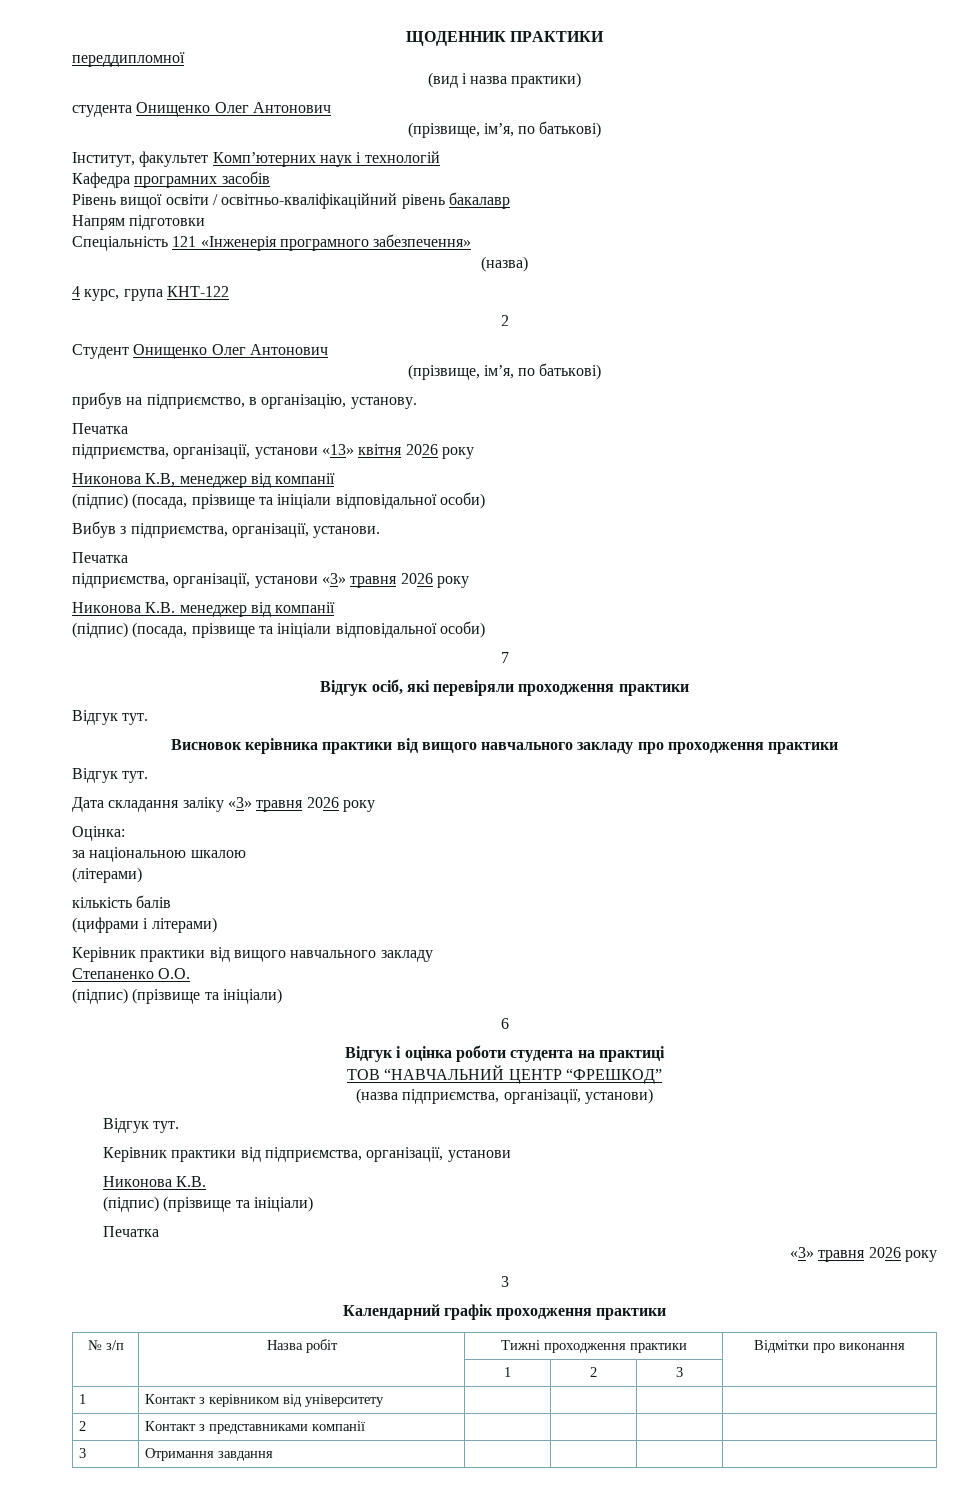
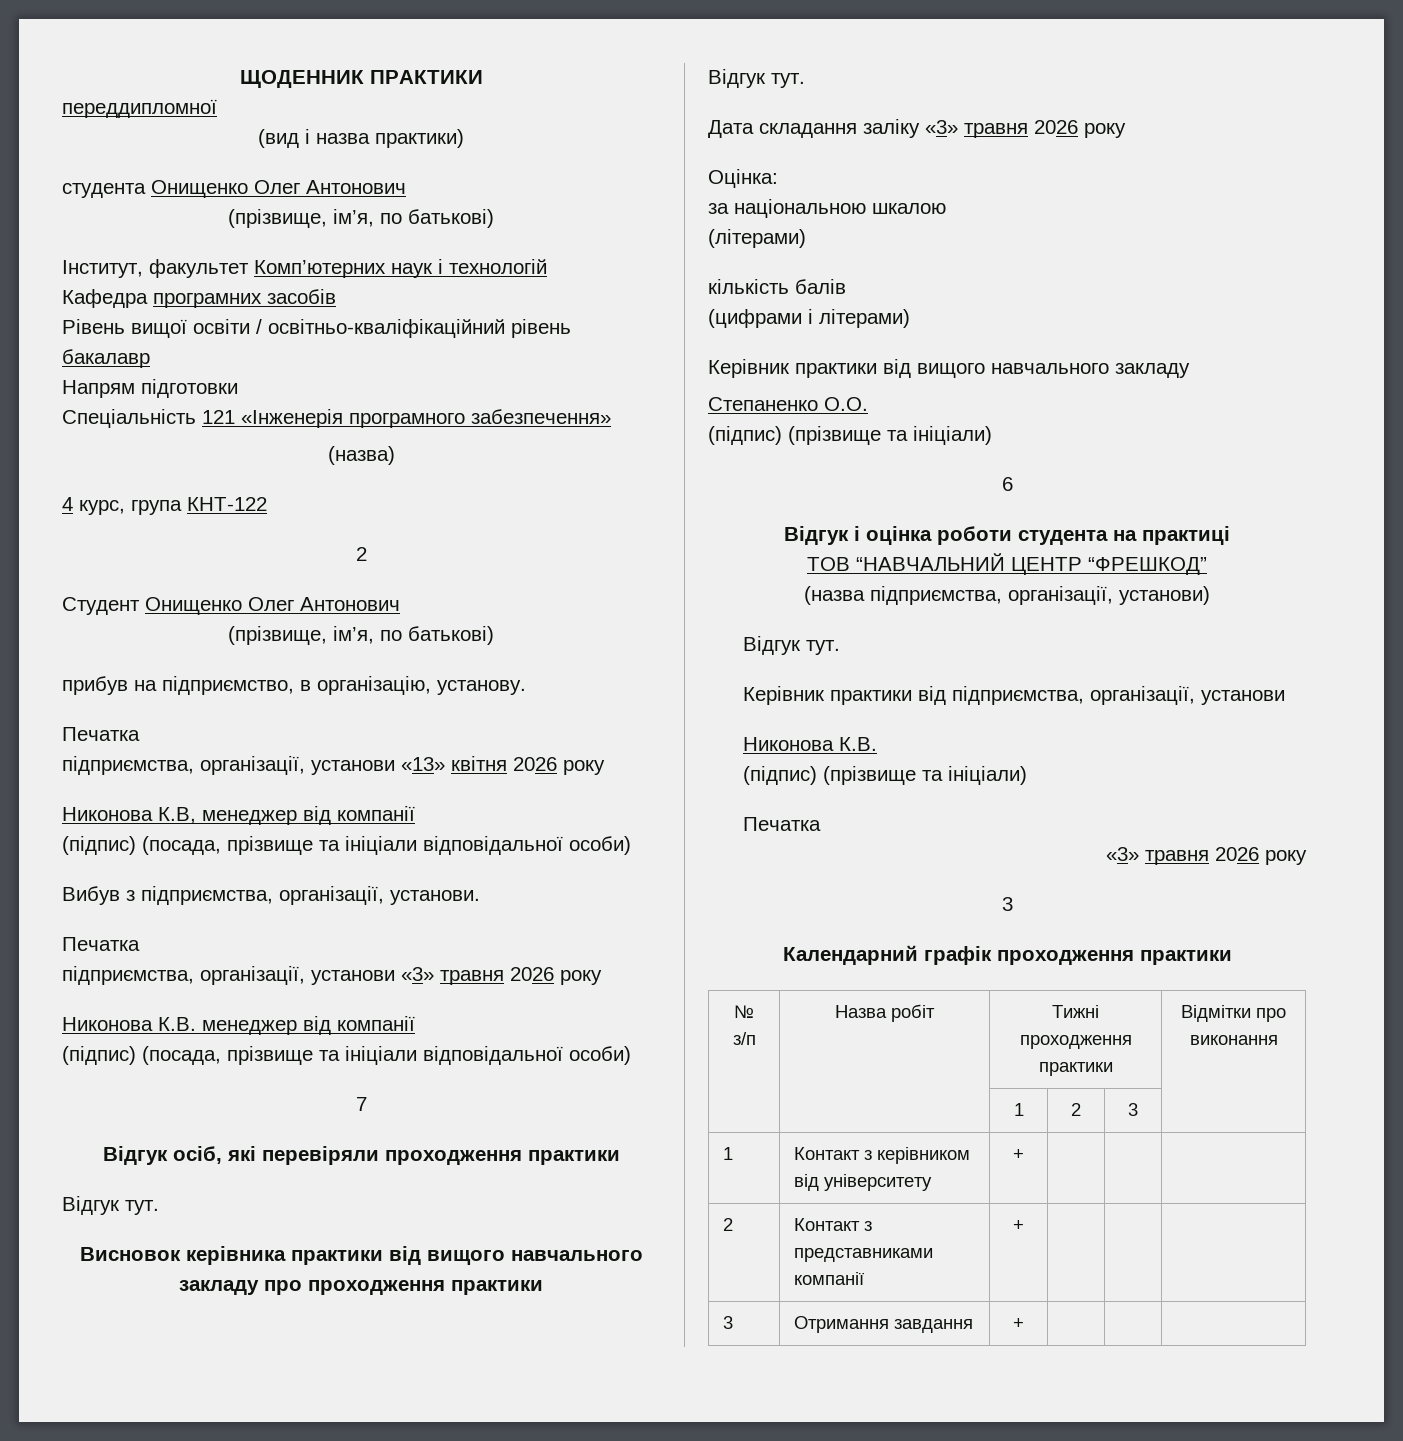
- 1 | Контакт з керівником від університету | | | |
+ 1 | Контакт з керівником від університету | + | | |
- 2 | Контакт з представниками компанії | | | |
+ 2 | Контакт з представниками компанії | + | | |
- 3 | Отримання завдання | | | |
+ 3 | Отримання завдання | + | | |

